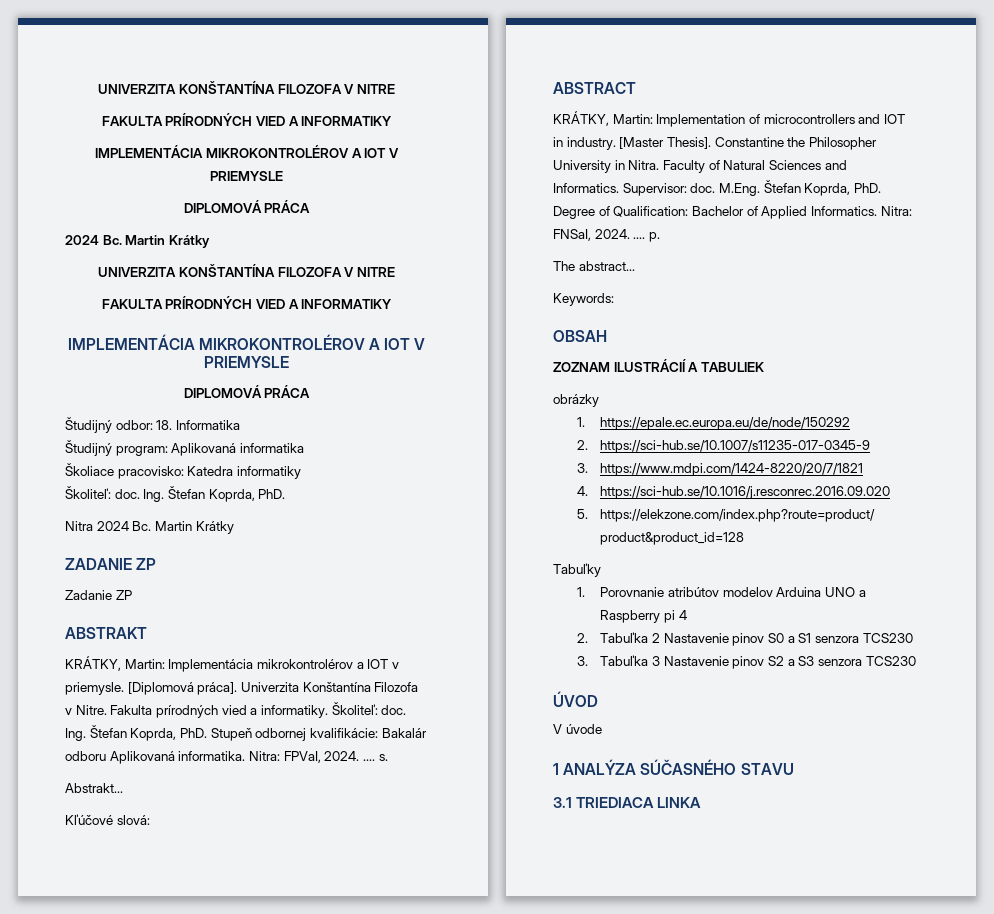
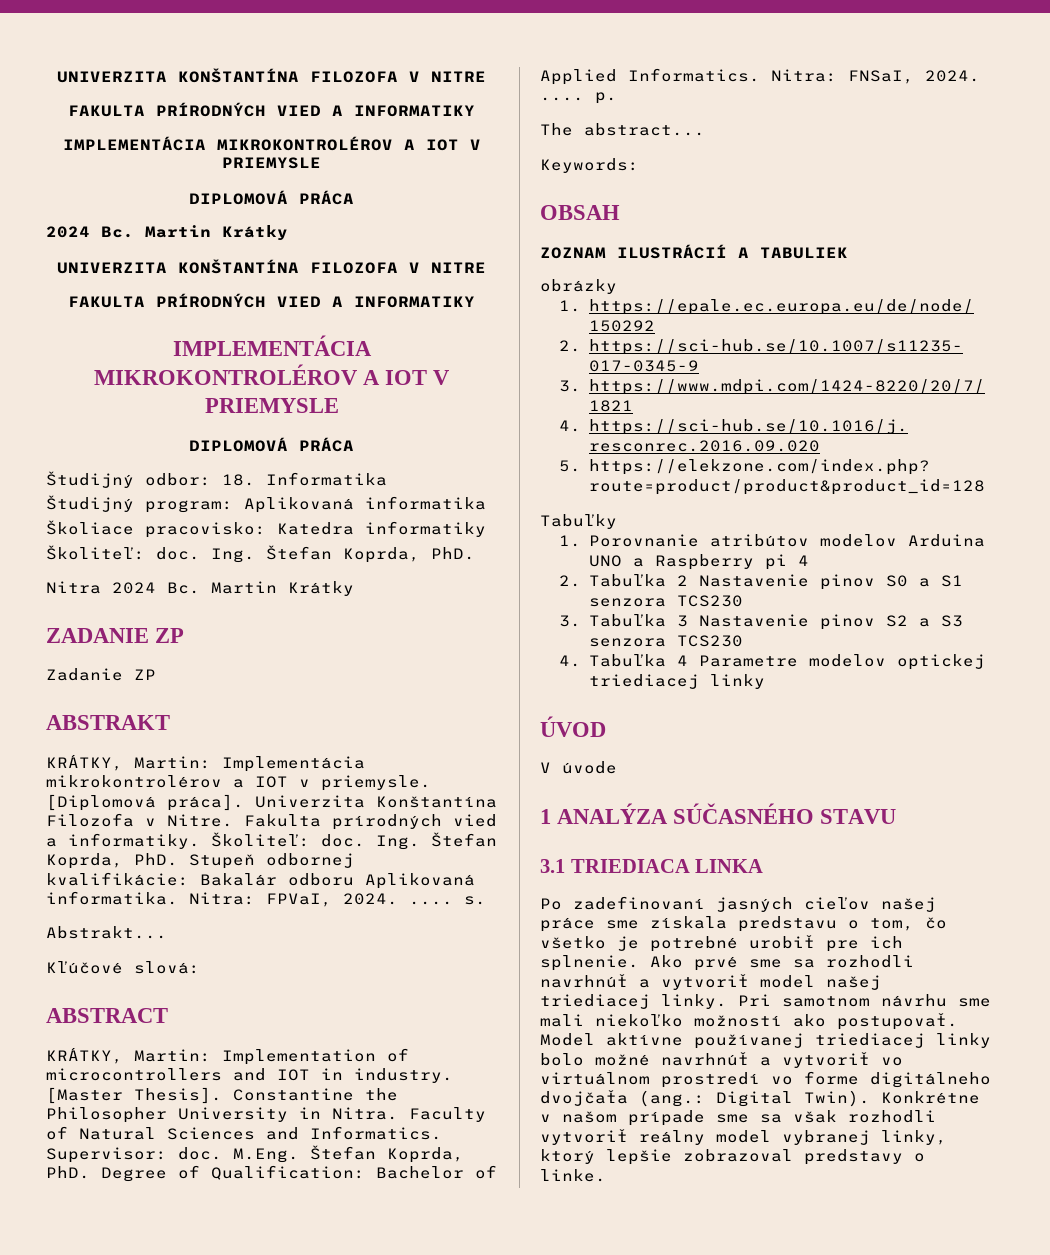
+ 4. Tabuľka 4 Parametre modelov optickej triediacej linky
+ Po zadefinovaní jasných cieľov našej práce sme získala predstavu o tom, čo všetko je potrebné urobiť pre ich splnenie. Ako prvé sme sa rozhodli navrhnúť a vytvoriť model našej triediacej linky. Pri samotnom návrhu sme mali niekoľko možností ako postupovať. Model aktívne používanej triediacej linky bolo možné navrhnúť a vytvoriť vo virtuálnom prostredí vo forme digitálneho dvojčaťa (ang.: Digital Twin). Konkrétne v našom prípade sme sa však rozhodli vytvoriť reálny model vybranej linky, ktorý lepšie zobrazoval predstavy o linke.

